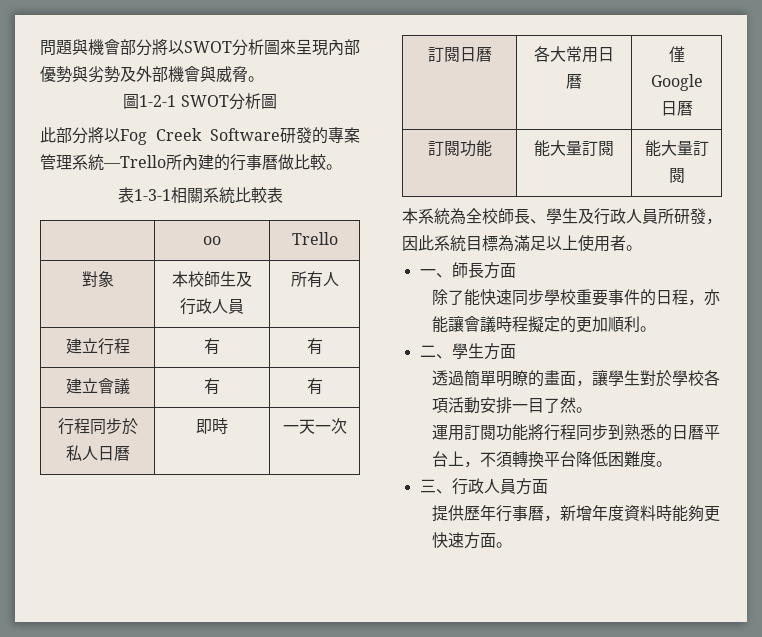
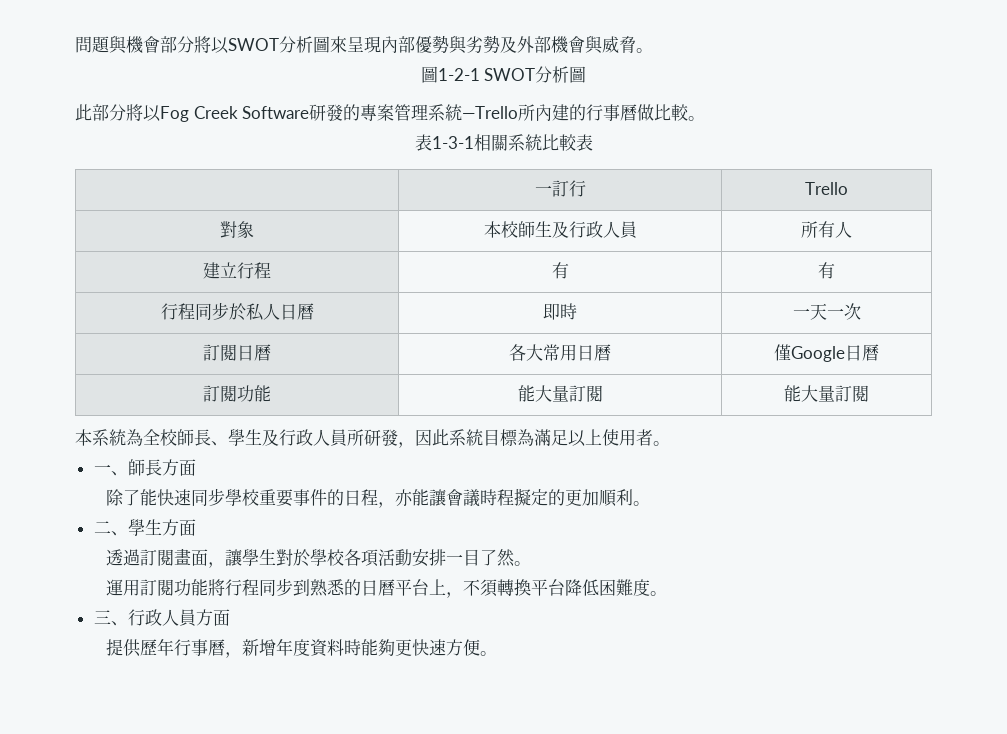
- | oo | Trello
+ | 一訂行 | Trello
- 建立會議 | 有 | 有
- 透過簡單明瞭的畫面，讓學生對於學校各項活動安排一目了然。
+ 透過訂閱畫面，讓學生對於學校各項活動安排一目了然。
- 提供歷年行事曆，新增年度資料時能夠更快速方面。
+ 提供歷年行事曆，新增年度資料時能夠更快速方便。

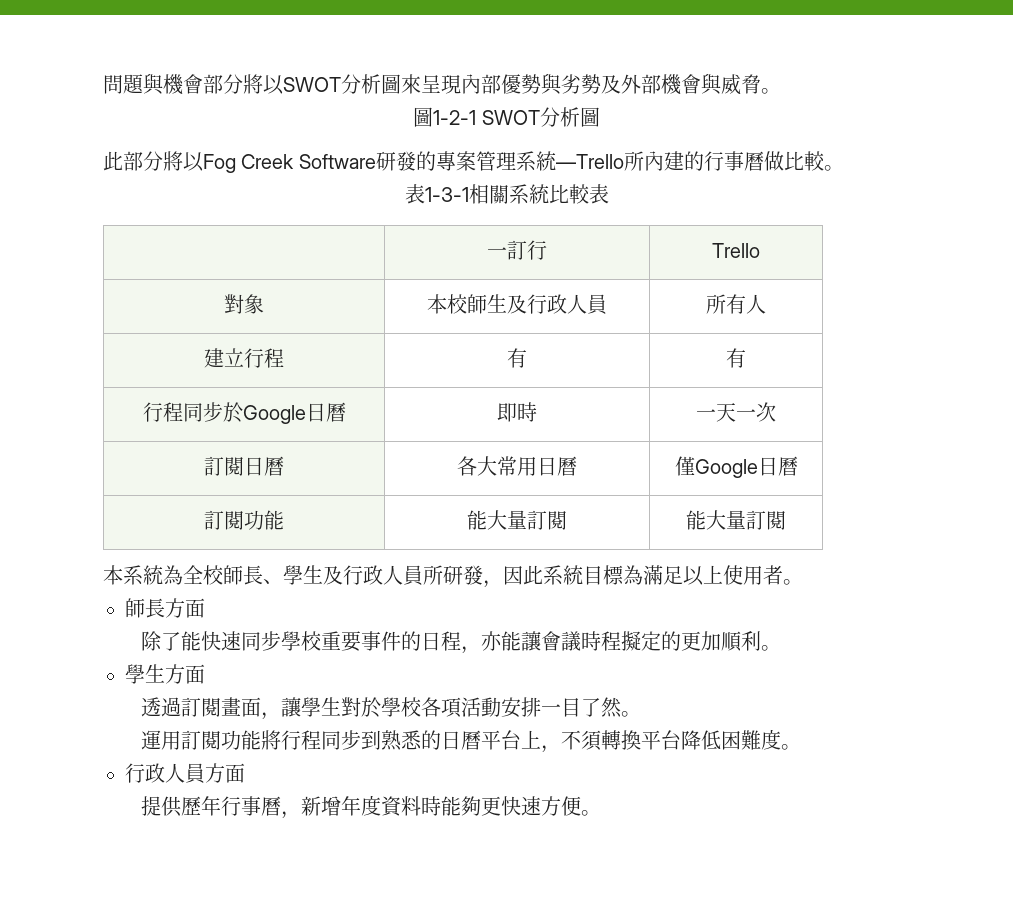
- 行程同步於私人日曆 | 即時 | 一天一次
+ 行程同步於Google日曆 | 即時 | 一天一次
- 一、師長方面
+ 師長方面
- 二、學生方面
+ 學生方面
- 三、行政人員方面
+ 行政人員方面

